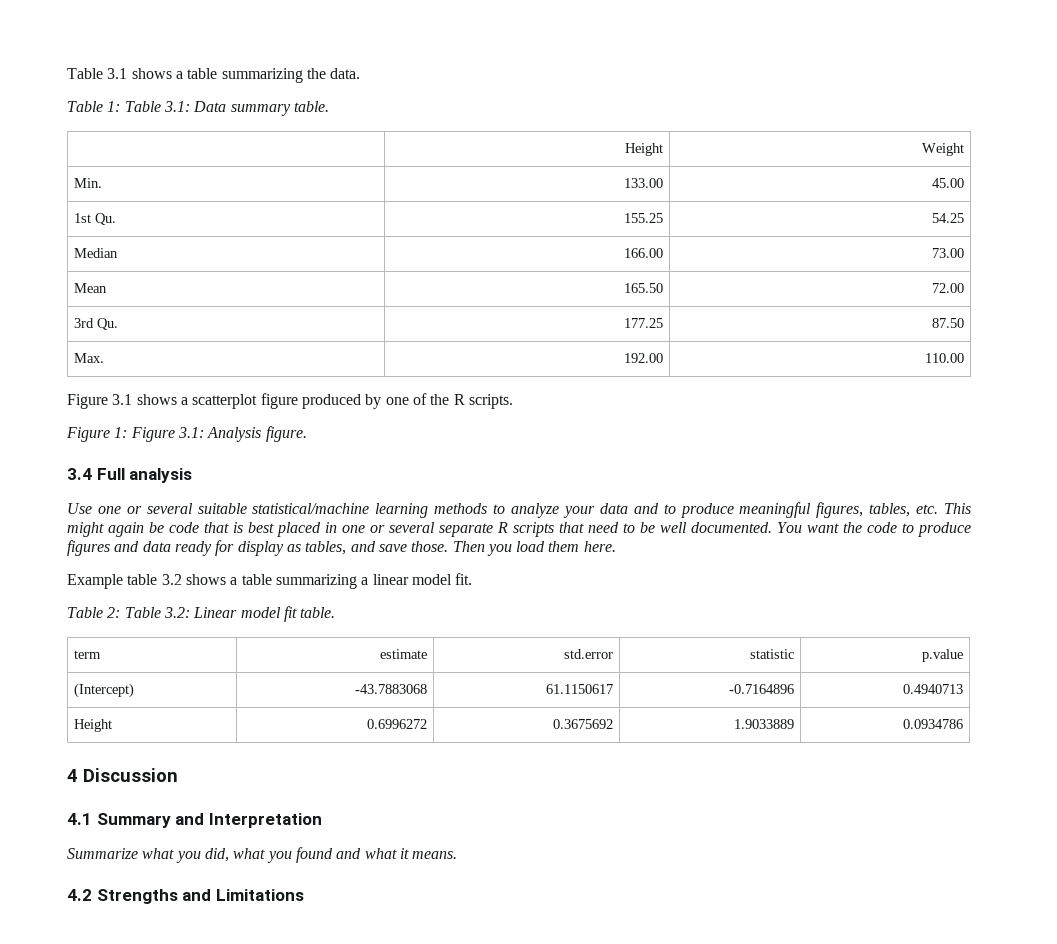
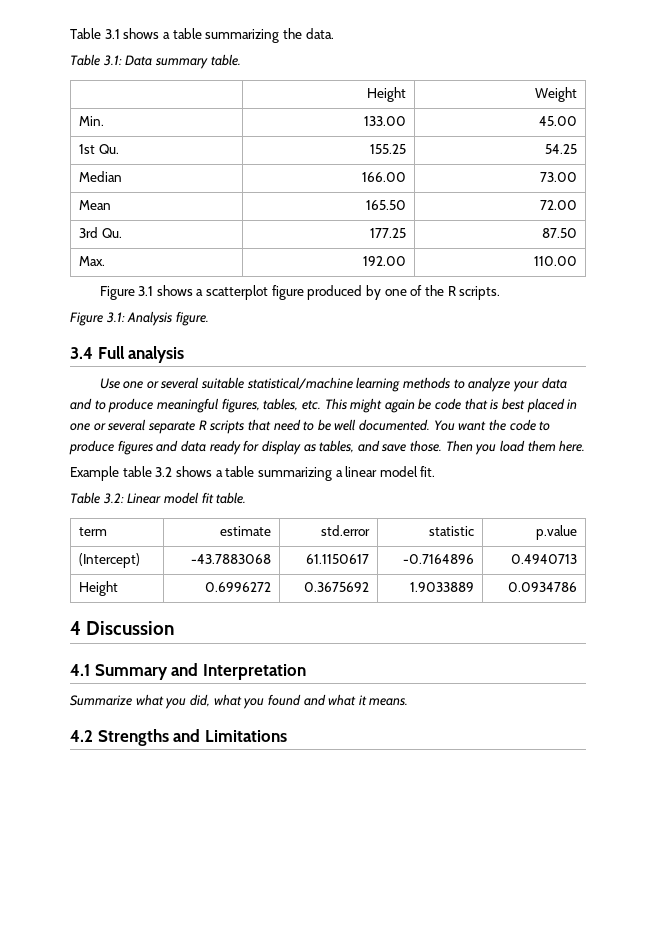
- Table 1: Table 3.1: Data summary table.
+ Table 3.1: Data summary table.
- Figure 1: Figure 3.1: Analysis figure.
+ Figure 3.1: Analysis figure.
- Table 2: Table 3.2: Linear model fit table.
+ Table 3.2: Linear model fit table.

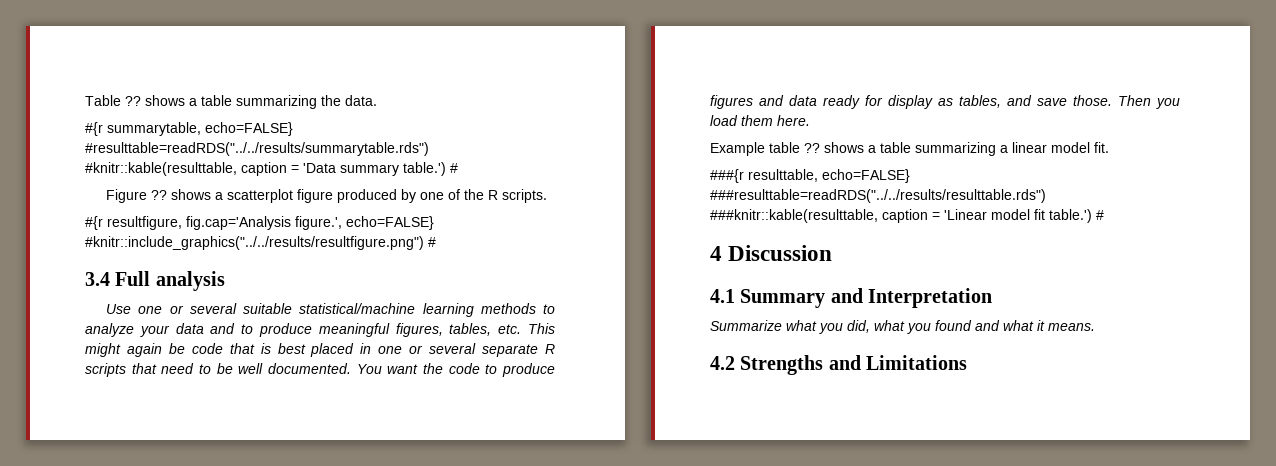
- Table 3.1 shows a table summarizing the data.
+ Table ?? shows a table summarizing the data.
- Table 3.1: Data summary table.
- | Height | Weight
- Min. | 133.00 | 45.00
- 1st Qu. | 155.25 | 54.25
- Median | 166.00 | 73.00
- Mean | 165.50 | 72.00
- 3rd Qu. | 177.25 | 87.50
- Max. | 192.00 | 110.00
- Figure 3.1 shows a scatterplot figure produced by one of the R scripts.
+ #{r summarytable, echo=FALSE} #resulttable=readRDS("../../results/summarytable.rds") #knitr::kable(resulttable, caption = 'Data summary table.') #
+ Figure ?? shows a scatterplot figure produced by one of the R scripts.
- Figure 3.1: Analysis figure.
+ #{r resultfigure, fig.cap='Analysis figure.', echo=FALSE} #knitr::include_graphics("../../results/resultfigure.png") #
- Example table 3.2 shows a table summarizing a linear model fit.
+ Example table ?? shows a table summarizing a linear model fit.
- Table 3.2: Linear model fit table.
- term | estimate | std.error | statistic | p.value
- (Intercept) | -43.7883068 | 61.1150617 | -0.7164896 | 0.4940713
- Height | 0.6996272 | 0.3675692 | 1.9033889 | 0.0934786
+ ###{r resulttable, echo=FALSE} ###resulttable=readRDS("../../results/resulttable.rds") ###knitr::kable(resulttable, caption = 'Linear model fit table.') #

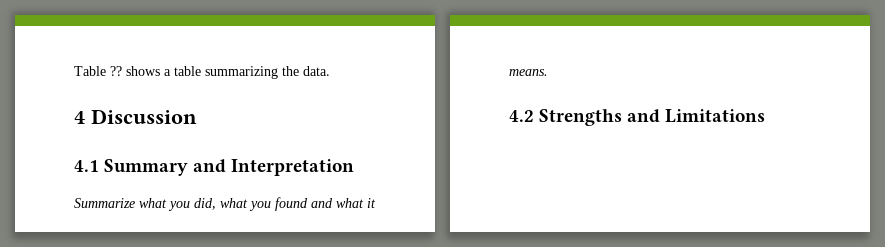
- #{r summarytable, echo=FALSE} #resulttable=readRDS("../../results/summarytable.rds") #knitr::kable(resulttable, caption = 'Data summary table.') #
- Figure ?? shows a scatterplot figure produced by one of the R scripts.
- #{r resultfigure, fig.cap='Analysis figure.', echo=FALSE} #knitr::include_graphics("../../results/resultfigure.png") #
- 3.4 Full analysis
- Use one or several suitable statistical/machine learning methods to analyze your data and to produce meaningful figures, tables, etc. This might again be code that is best placed in one or several separate R scripts that need to be well documented. You want the code to produce figures and data ready for display as tables, and save those. Then you load them here.
- Example table ?? shows a table summarizing a linear model fit.
- ###{r resulttable, echo=FALSE} ###resulttable=readRDS("../../results/resulttable.rds") ###knitr::kable(resulttable, caption = 'Linear model fit table.') #

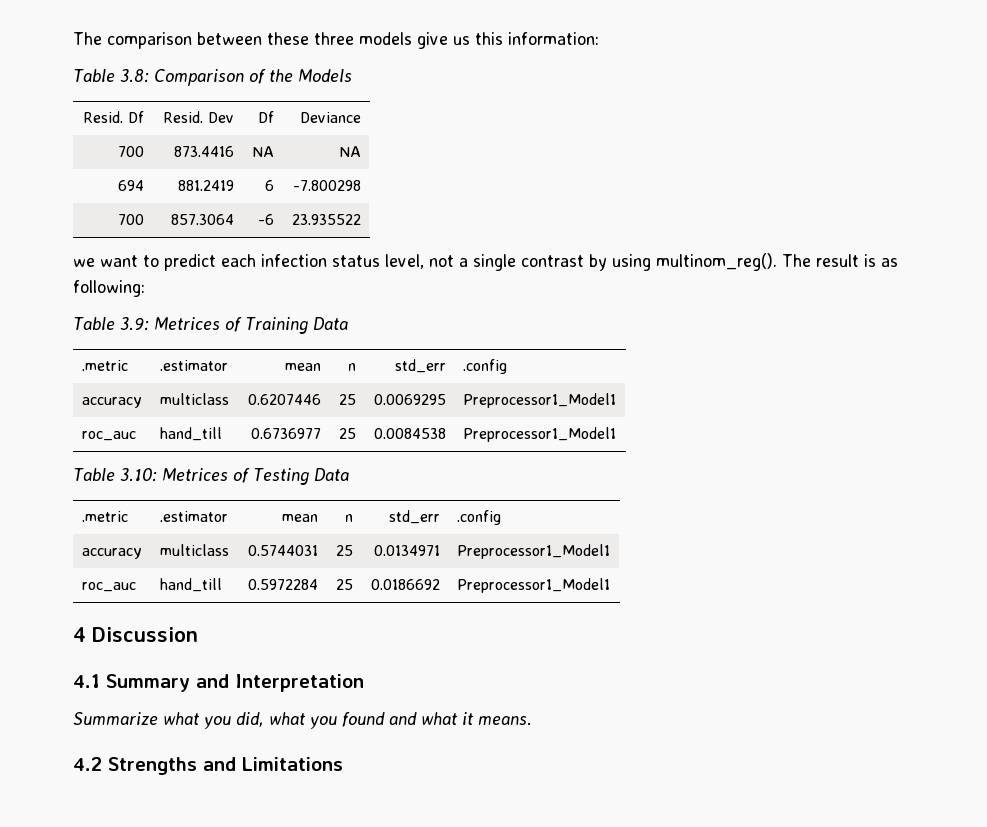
- Table ?? shows a table summarizing the data.
+ The comparison between these three models give us this information:
+ Table 3.8: Comparison of the Models
+ Resid. Df | Resid. Dev | Df | Deviance
+ 700 | 873.4416 | NA | NA
+ 694 | 881.2419 | 6 | -7.800298
+ 700 | 857.3064 | -6 | 23.935522
+ we want to predict each infection status level, not a single contrast by using multinom_reg(). The result is as following:
+ Table 3.9: Metrices of Training Data
+ .metric | .estimator | mean | n | std_err | .config
+ accuracy | multiclass | 0.6207446 | 25 | 0.0069295 | Preprocessor1_Model1
+ roc_auc | hand_till | 0.6736977 | 25 | 0.0084538 | Preprocessor1_Model1
+ Table 3.10: Metrices of Testing Data
+ .metric | .estimator | mean | n | std_err | .config
+ accuracy | multiclass | 0.5744031 | 25 | 0.0134971 | Preprocessor1_Model1
+ roc_auc | hand_till | 0.5972284 | 25 | 0.0186692 | Preprocessor1_Model1

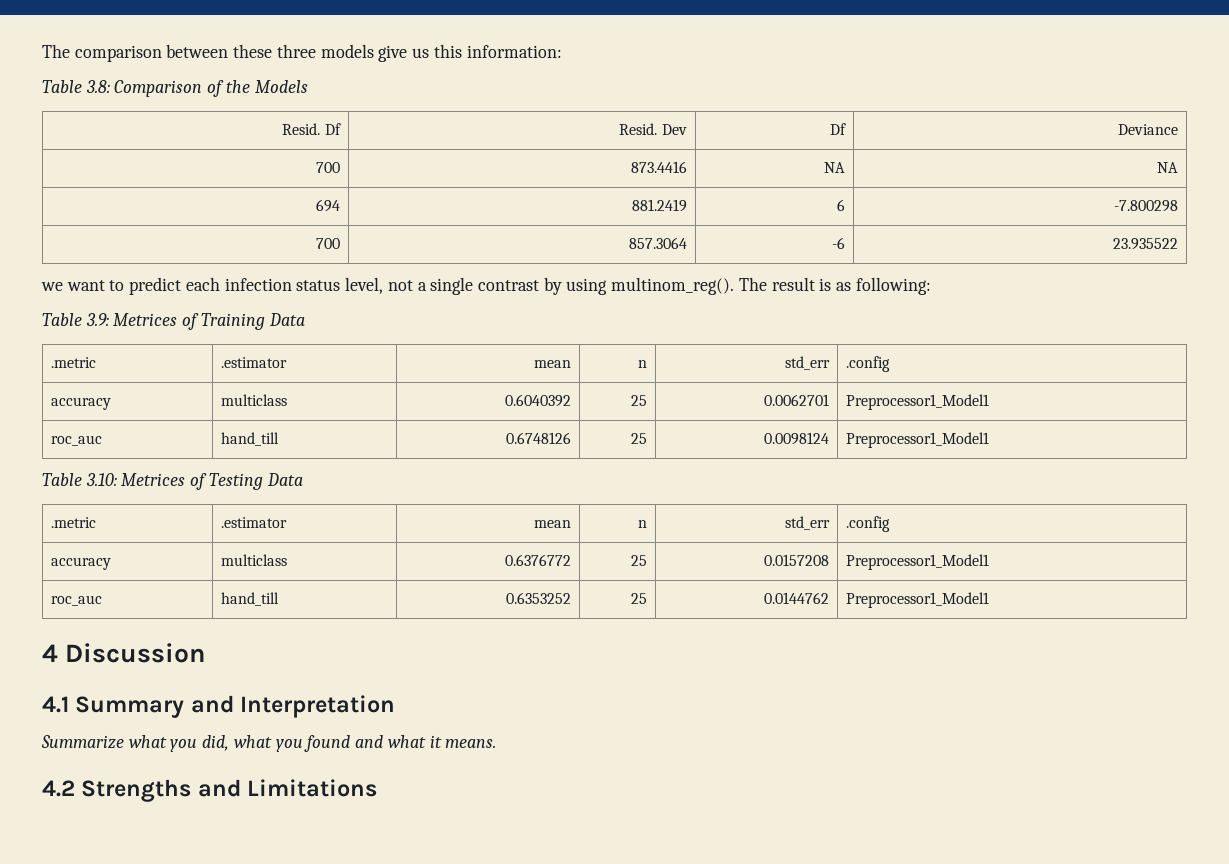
- accuracy | multiclass | 0.6207446 | 25 | 0.0069295 | Preprocessor1_Model1
- roc_auc | hand_till | 0.6736977 | 25 | 0.0084538 | Preprocessor1_Model1
+ accuracy | multiclass | 0.6040392 | 25 | 0.0062701 | Preprocessor1_Model1
+ roc_auc | hand_till | 0.6748126 | 25 | 0.0098124 | Preprocessor1_Model1
- accuracy | multiclass | 0.5744031 | 25 | 0.0134971 | Preprocessor1_Model1
- roc_auc | hand_till | 0.5972284 | 25 | 0.0186692 | Preprocessor1_Model1
+ accuracy | multiclass | 0.6376772 | 25 | 0.0157208 | Preprocessor1_Model1
+ roc_auc | hand_till | 0.6353252 | 25 | 0.0144762 | Preprocessor1_Model1

